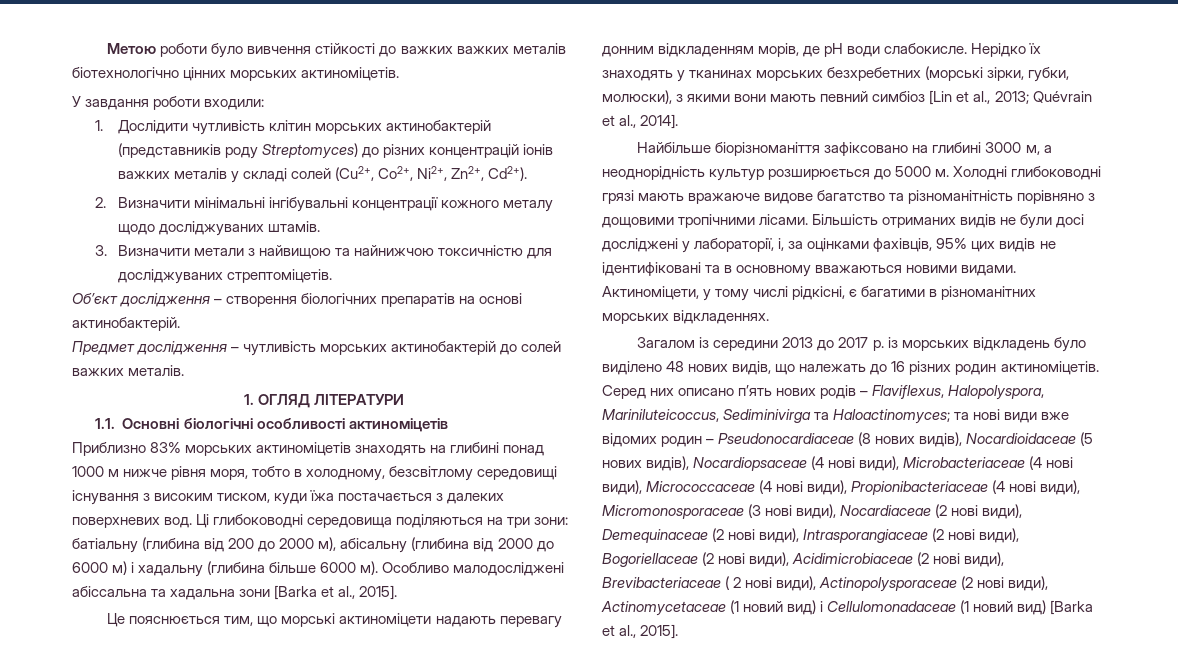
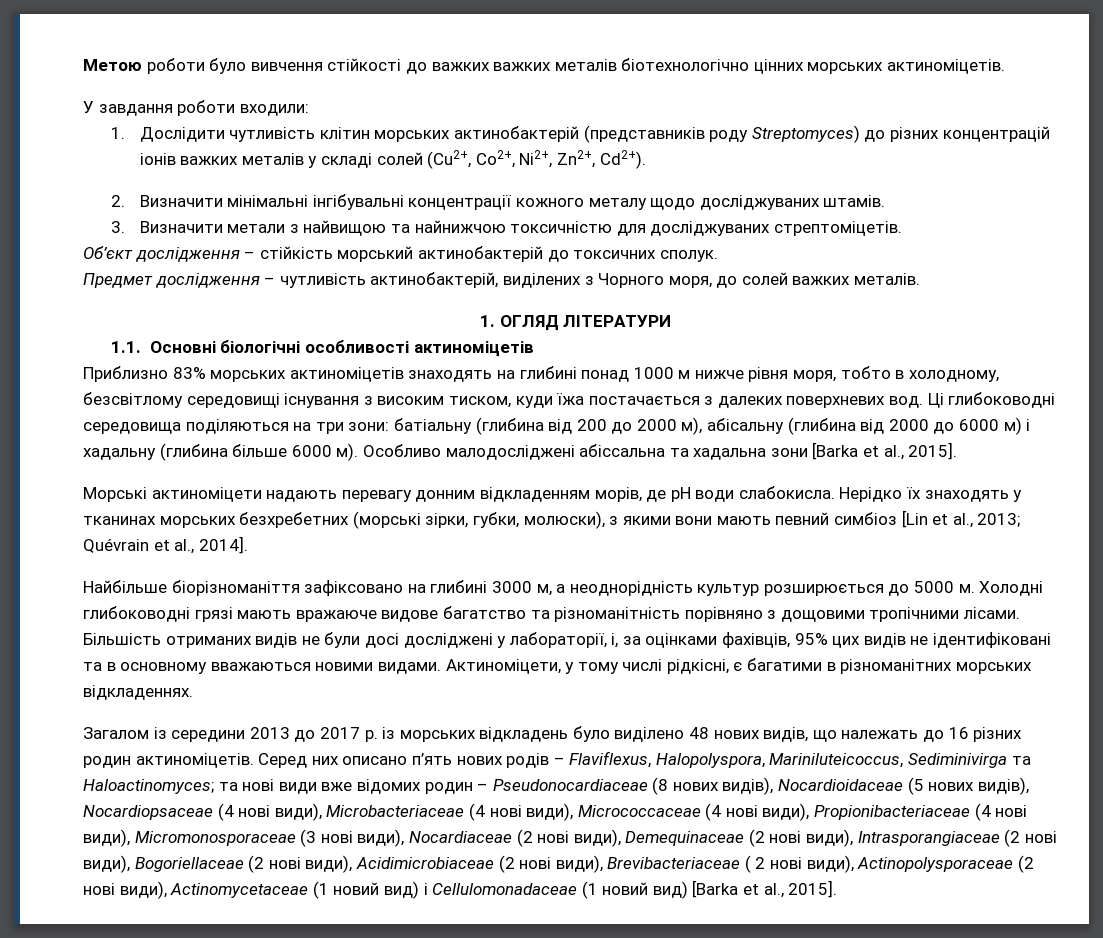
- Об’єкт дослідження – створення біологічних препаратів на основі актинобактерій.
+ Об’єкт дослідження – стійкість морський актинобактерій до токсичних сполук.
- Предмет дослідження – чутливість морських актинобактерій до солей важких металів.
+ Предмет дослідження – чутливість актинобактерій, виділених з Чорного моря, до солей важких металів.
- Це пояснюється тим, що морські актиноміцети надають перевагу донним відкладенням морів, де рН води слабокисле.
+ Морські актиноміцети надають перевагу донним відкладенням морів, де рН води слабокисла.

